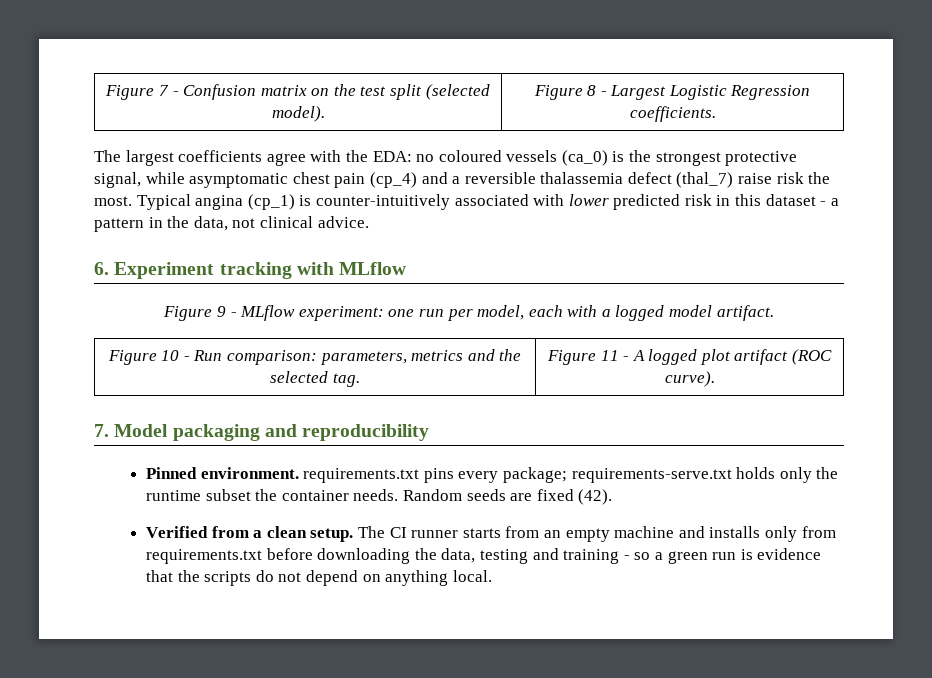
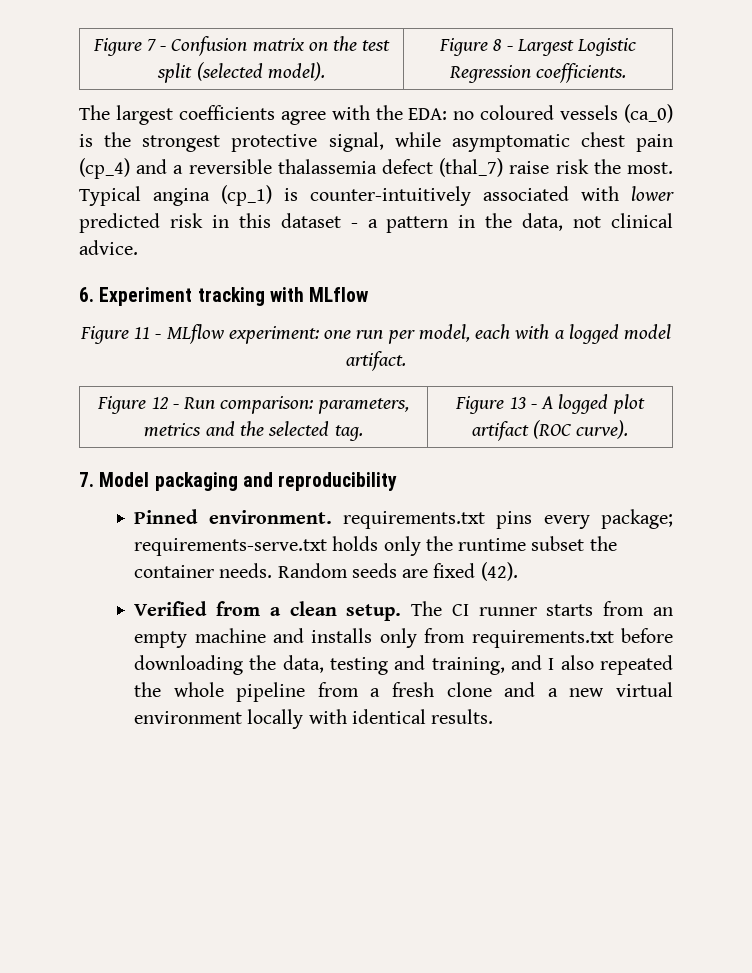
- Figure 9 - MLflow experiment: one run per model, each with a logged model artifact.
+ Figure 11 - MLflow experiment: one run per model, each with a logged model artifact.
- Figure 10 - Run comparison: parameters, metrics and the selected tag. | Figure 11 - A logged plot artifact (ROC curve).
+ Figure 12 - Run comparison: parameters, metrics and the selected tag. | Figure 13 - A logged plot artifact (ROC curve).
- The CI runner starts from an empty machine and installs only from requirements.txt before downloading the data, testing and training - so a green run is evidence that the scripts do not depend on anything local.
+ The CI runner starts from an empty machine and installs only from requirements.txt before downloading the data, testing and training, and I also repeated the whole pipeline from a fresh clone and a new virtual environment locally with identical results.

